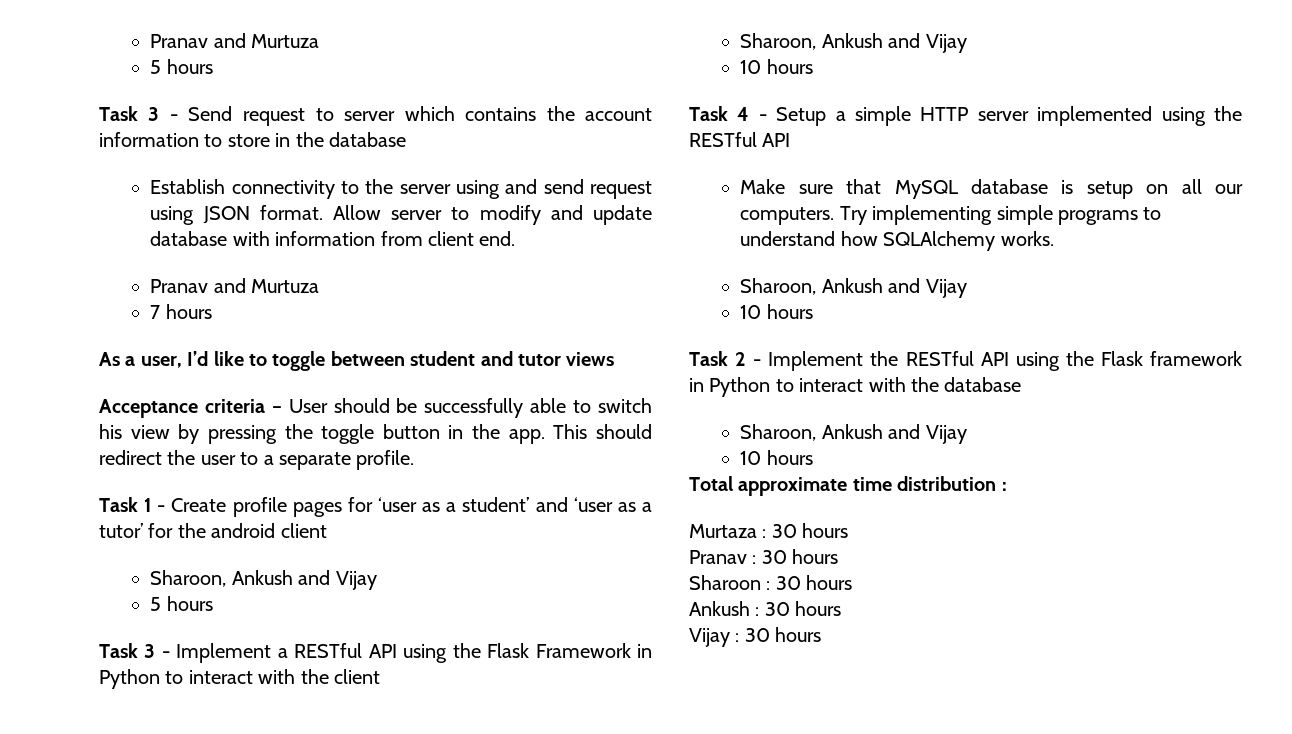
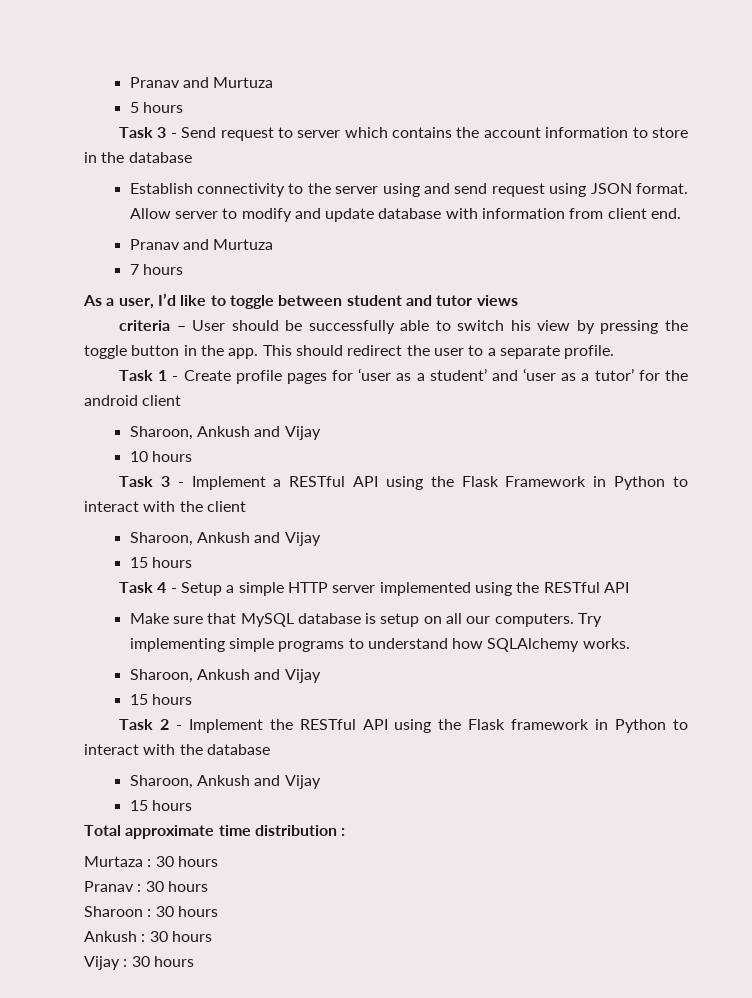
- Acceptance criteria – User should be successfully able to switch his view by pressing the toggle button in the app.
+ criteria – User should be successfully able to switch his view by pressing the toggle button in the app.
  Task 1 - Create profile pages for ‘user as a student’ and ‘user as a tutor’ for the android client
  Sharoon, Ankush and Vijay
- 5 hours
+ 10 hours
  Task 3 - Implement a RESTful API using the Flask Framework in Python to interact with the client
  Sharoon, Ankush and Vijay
- 10 hours
+ 15 hours
  Try implementing simple programs to understand how SQLAlchemy works.
  Sharoon, Ankush and Vijay
- 10 hours
+ 15 hours
  Task 2 - Implement the RESTful API using the Flask framework in Python to interact with the database
  Sharoon, Ankush and Vijay
- 10 hours
+ 15 hours

